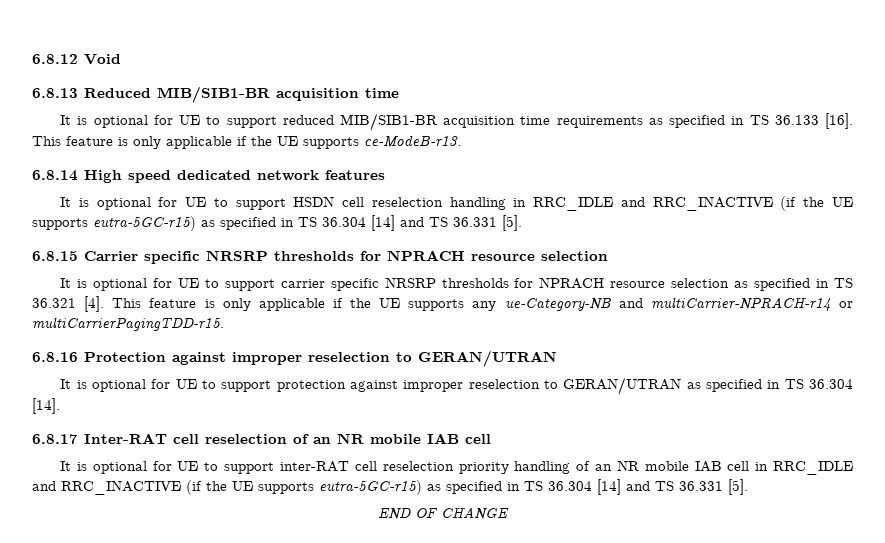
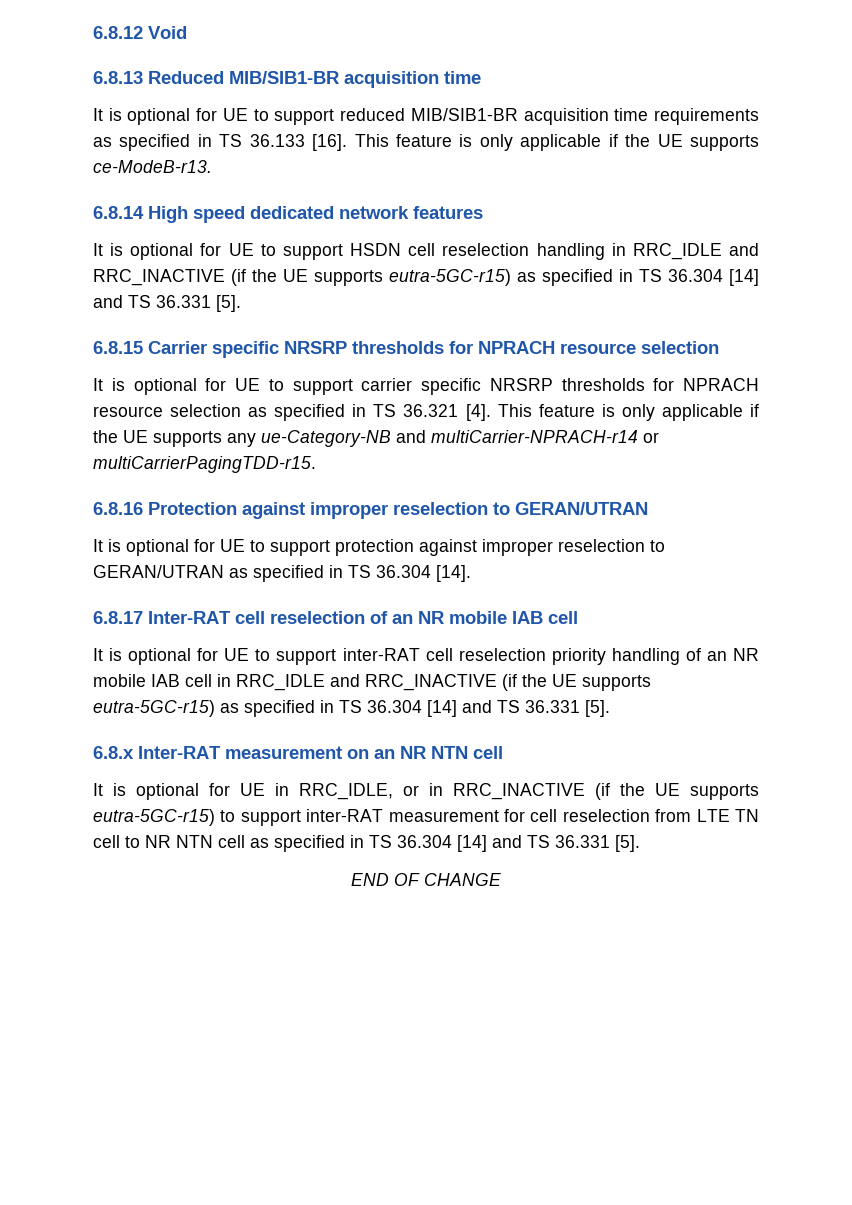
+ 6.8.x Inter-RAT measurement on an NR NTN cell
+ It is optional for UE in RRC_IDLE, or in RRC_INACTIVE (if the UE supports eutra-5GC-r15) to support inter-RAT measurement for cell reselection from LTE TN cell to NR NTN cell as specified in TS 36.304 [14] and TS 36.331 [5].

